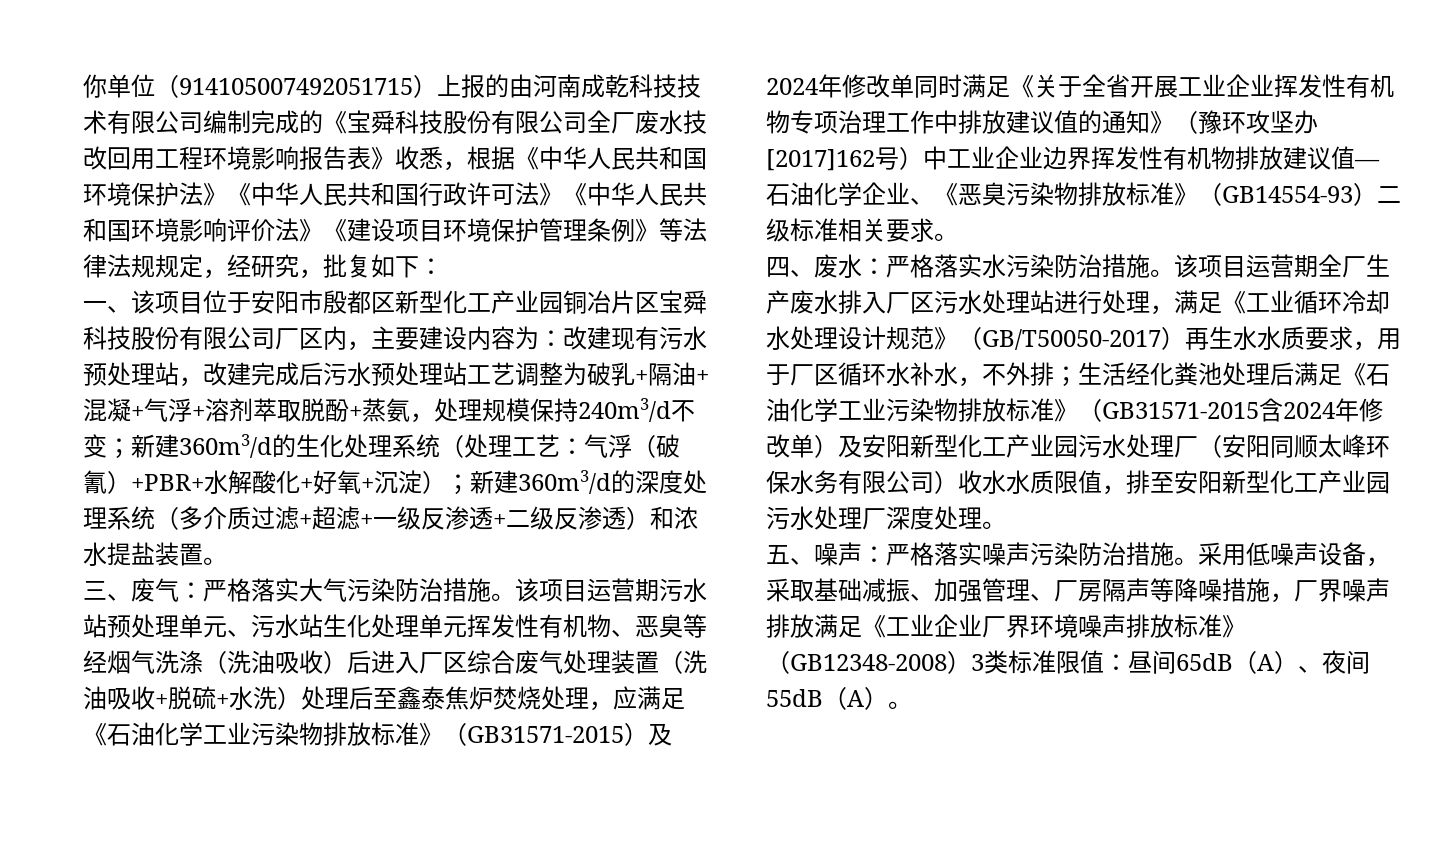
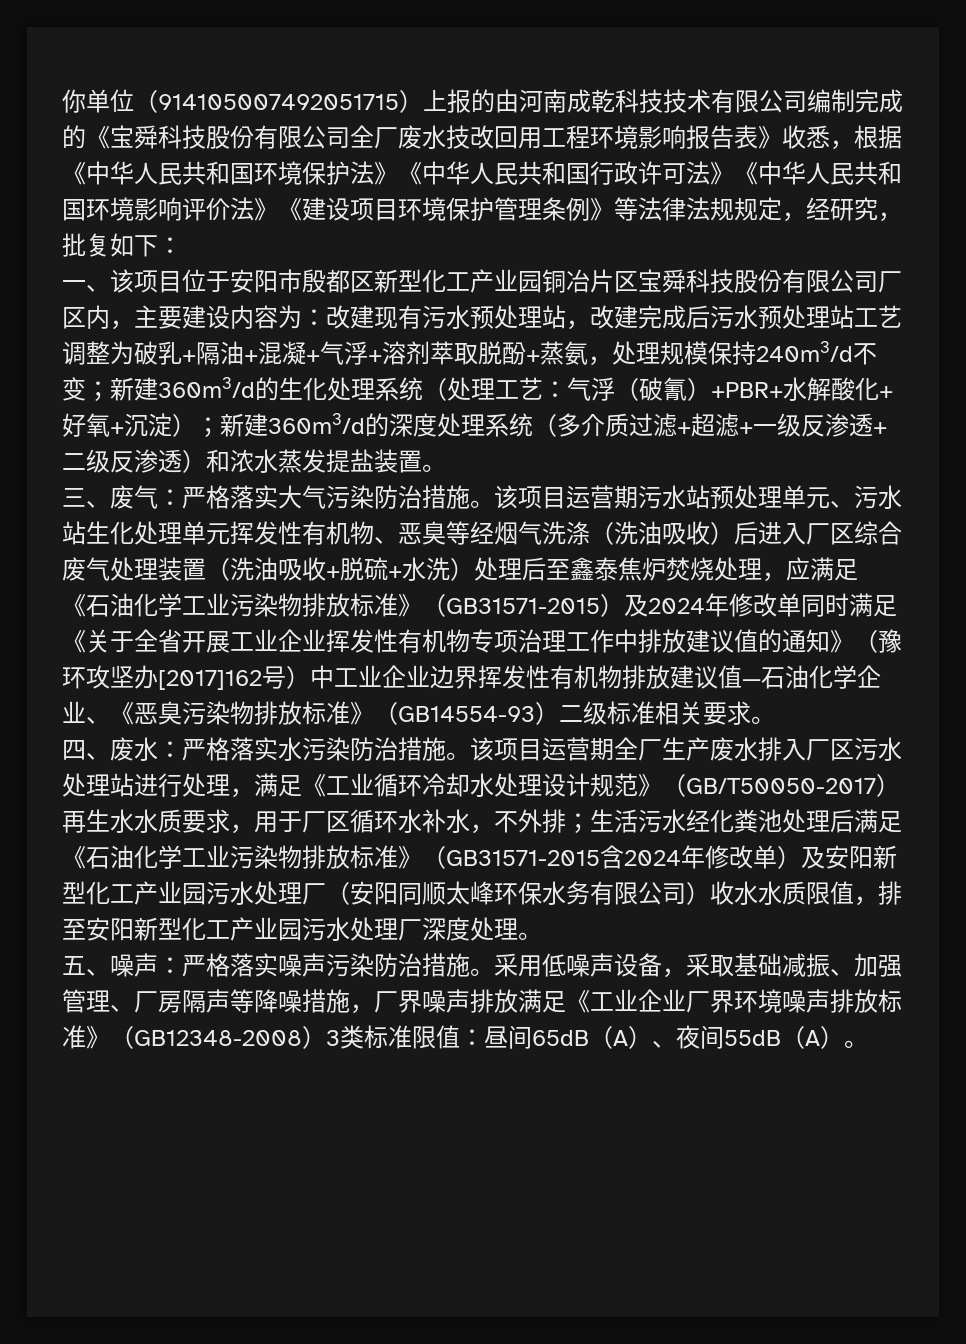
- 新建360m3/d的深度处理系统（多介质过滤+超滤+一级反渗透+二级反渗透）和浓水提盐装置。
+ 新建360m3/d的深度处理系统（多介质过滤+超滤+一级反渗透+二级反渗透）和浓水蒸发提盐装置。
- 生活经化粪池处理后满足《石油化学工业污染物排放标准》（GB31571-2015含2024年修改单）及安阳新型化工产业园污水处理厂（安阳同顺太峰环保水务有限公司）收水水质限值，排至安阳新型化工产业园污水处理厂深度处理。
+ 生活污水经化粪池处理后满足《石油化学工业污染物排放标准》（GB31571-2015含2024年修改单）及安阳新型化工产业园污水处理厂（安阳同顺太峰环保水务有限公司）收水水质限值，排至安阳新型化工产业园污水处理厂深度处理。

